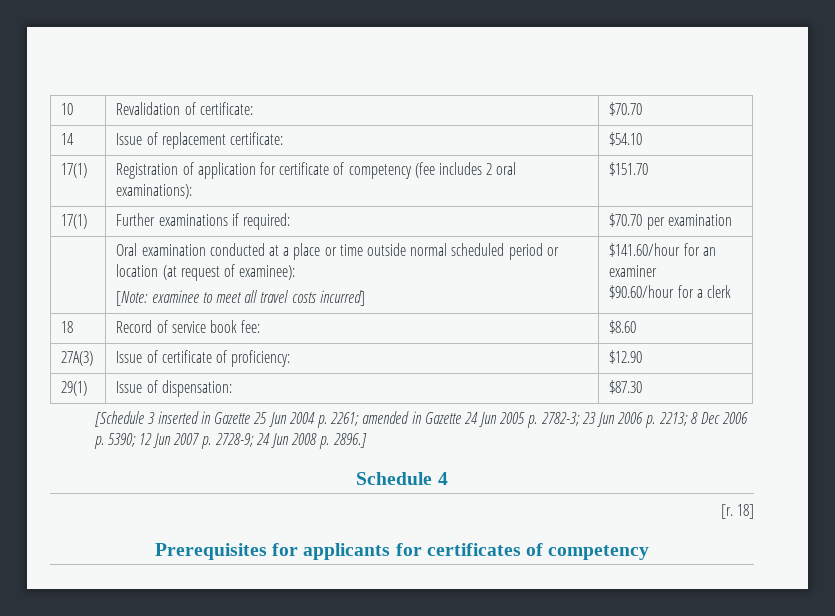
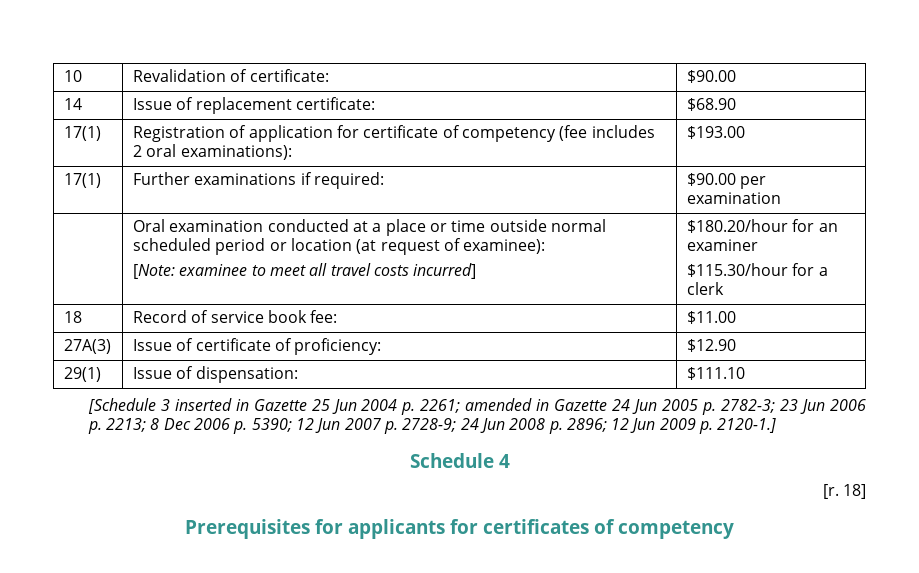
- 10 | Revalidation of certificate: | $70.70
+ 10 | Revalidation of certificate: | $90.00
- 14 | Issue of replacement certificate: | $54.10
+ 14 | Issue of replacement certificate: | $68.90
- 17(1) | Registration of application for certificate of competency (fee includes 2 oral examinations): | $151.70
+ 17(1) | Registration of application for certificate of competency (fee includes 2 oral examinations): | $193.00
- 17(1) | Further examinations if required: | $70.70 per examination
+ 17(1) | Further examinations if required: | $90.00 per examination
  | Oral examination conducted at a place or time outside normal scheduled period or location (at request of examinee):
- [Note: examinee to meet all travel costs incurred] | $141.60/hour for an examiner
- $90.60/hour for a clerk
+ [Note: examinee to meet all travel costs incurred] | $180.20/hour for an examiner
+ $115.30/hour for a clerk
- 18 | Record of service book fee: | $8.60
+ 18 | Record of service book fee: | $11.00
- 29(1) | Issue of dispensation: | $87.30
+ 29(1) | Issue of dispensation: | $111.10
- [Schedule 3 inserted in Gazette 25 Jun 2004 p. 2261; amended in Gazette 24 Jun 2005 p. 2782-3; 23 Jun 2006 p. 2213; 8 Dec 2006 p. 5390; 12 Jun 2007 p. 2728-9; 24 Jun 2008 p. 2896.]
+ [Schedule 3 inserted in Gazette 25 Jun 2004 p. 2261; amended in Gazette 24 Jun 2005 p. 2782-3; 23 Jun 2006 p. 2213; 8 Dec 2006 p. 5390; 12 Jun 2007 p. 2728-9; 24 Jun 2008 p. 2896; 12 Jun 2009 p. 2120-1.]

